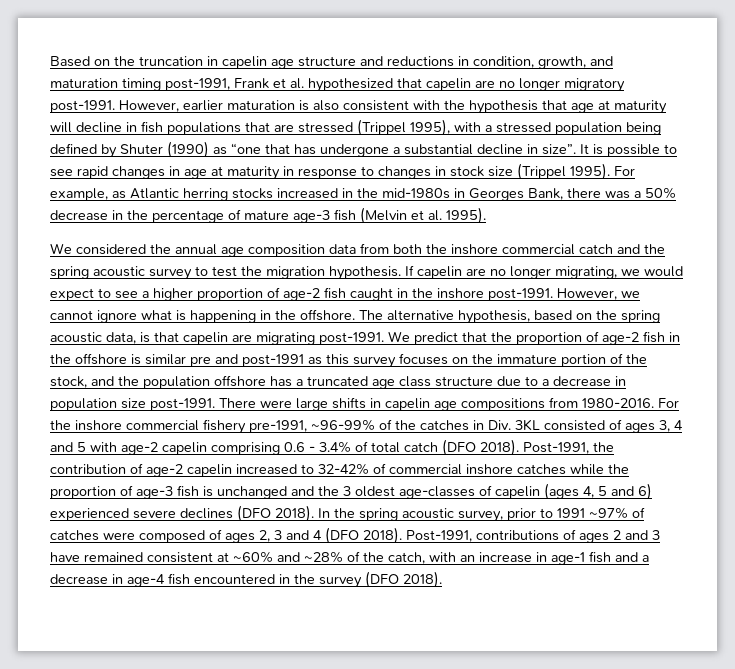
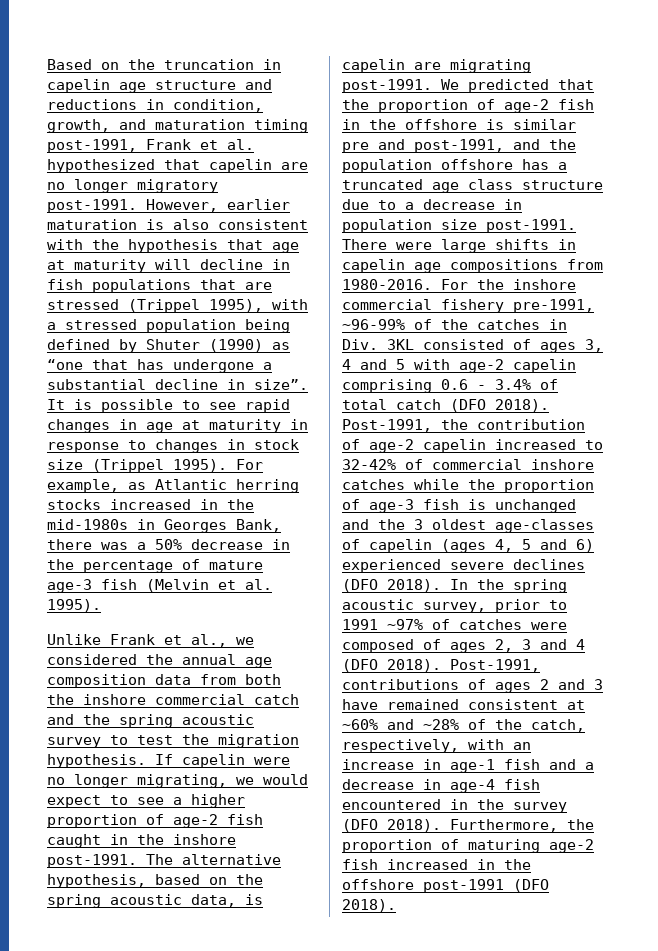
- We considered the annual age composition data from both the inshore commercial catch and the spring acoustic survey to test the migration hypothesis.
+ Unlike Frank et al., we considered the annual age composition data from both the inshore commercial catch and the spring acoustic survey to test the migration hypothesis.
- If capelin are no longer migrating, we would expect to see a higher proportion of age-2 fish caught in the inshore post-1991.
+ If capelin were no longer migrating, we would expect to see a higher proportion of age-2 fish caught in the inshore post-1991.
- However, we cannot ignore what is happening in the offshore.
- The alternative hypothesis, based on the spring acoustic data, is that capelin are migrating post-1991.
+ The alternative hypothesis, based on the spring acoustic data, is capelin are migrating post-1991.
- We predict that the proportion of age-2 fish in the offshore is similar pre and post-1991 as this survey focuses on the immature portion of the stock, and the population offshore has a truncated age class structure due to a decrease in population size post-1991.
+ We predicted that the proportion of age-2 fish in the offshore is similar pre and post-1991, and the population offshore has a truncated age class structure due to a decrease in population size post-1991.
- Post-1991, contributions of ages 2 and 3 have remained consistent at ~60% and ~28% of the catch, with an increase in age-1 fish and a decrease in age-4 fish encountered in the survey (DFO 2018).
+ Post-1991, contributions of ages 2 and 3 have remained consistent at ~60% and ~28% of the catch, respectively, with an increase in age-1 fish and a decrease in age-4 fish encountered in the survey (DFO 2018).
+ Furthermore, the proportion of maturing age-2 fish increased in the offshore post-1991 (DFO 2018).

